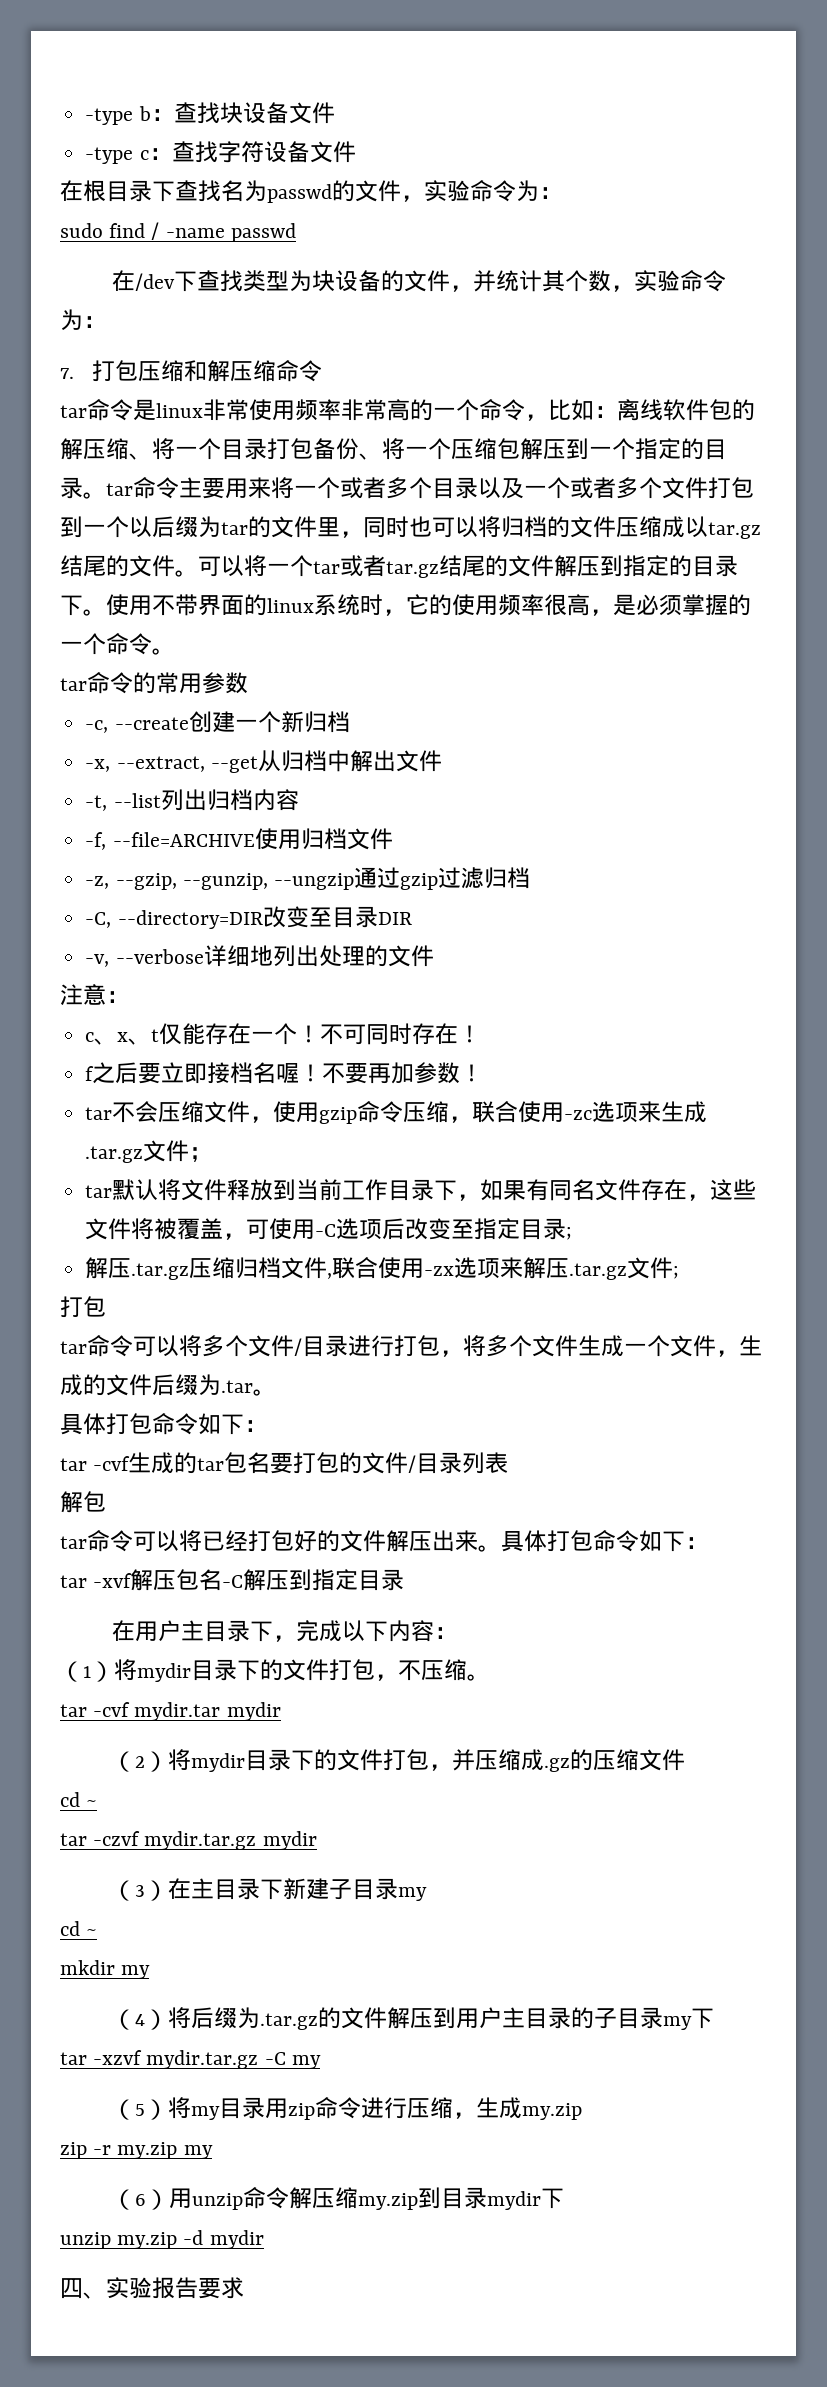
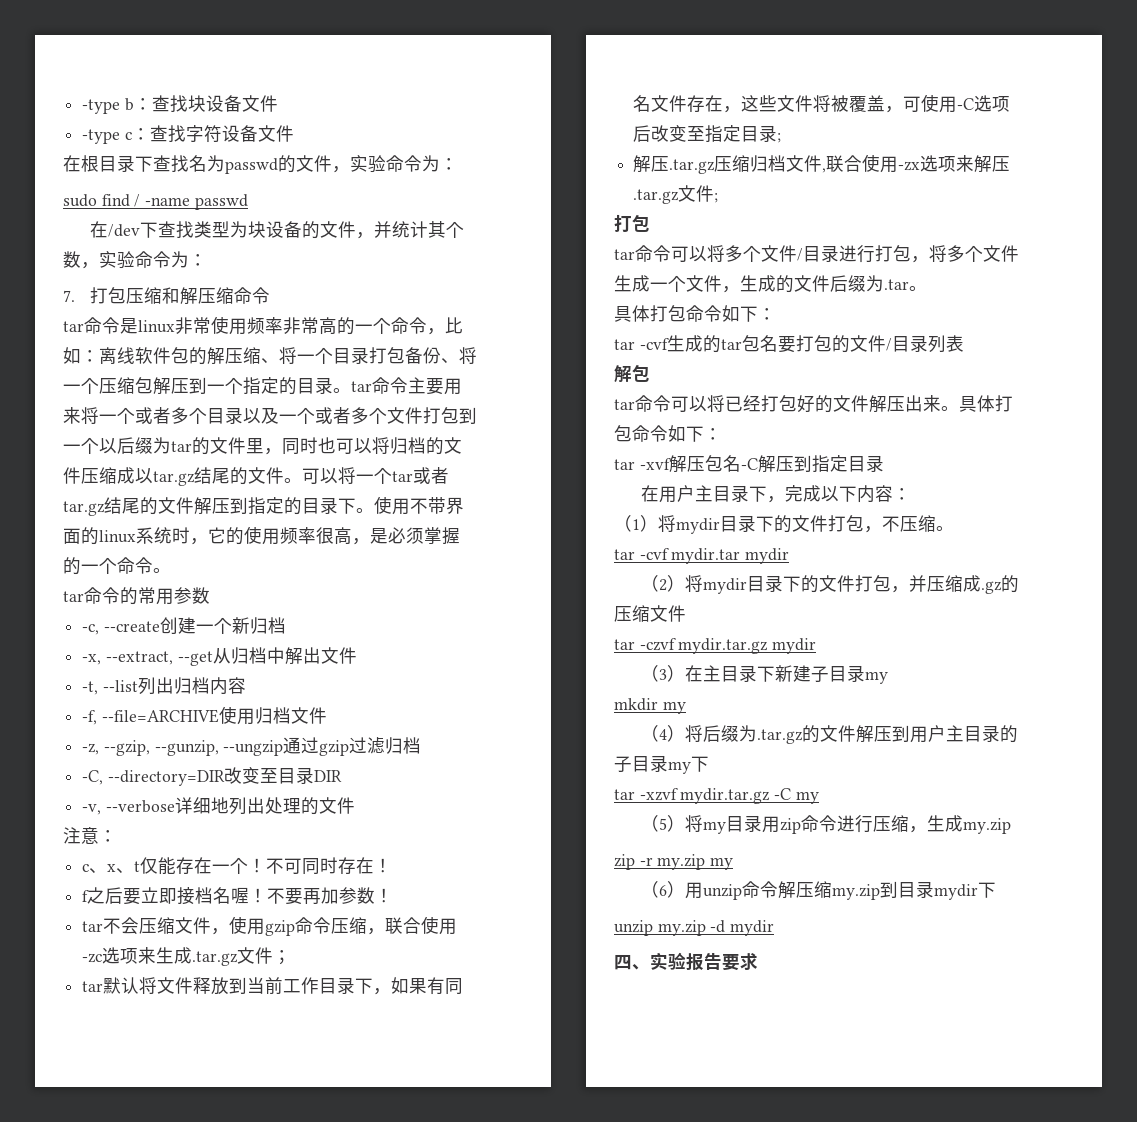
  （2）将mydir目录下的文件打包，并压缩成.gz的压缩文件
- cd ~
  （3）在主目录下新建子目录my
- cd ~

